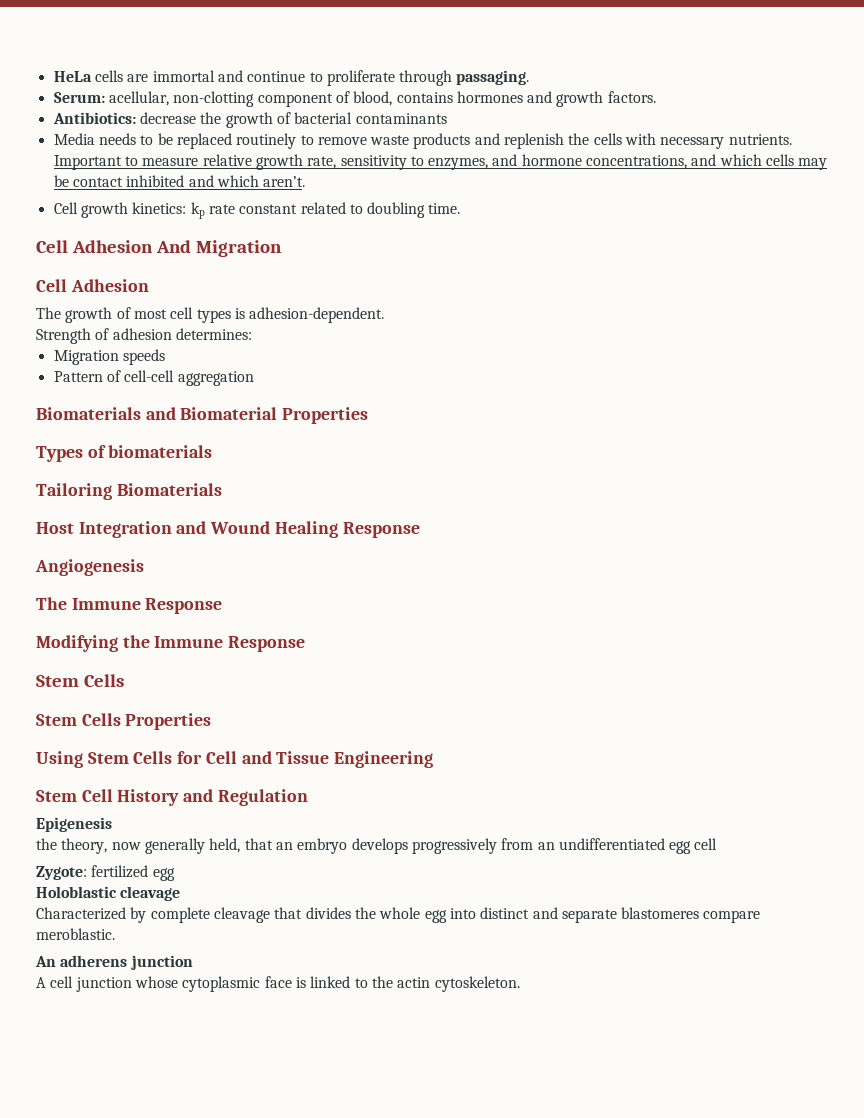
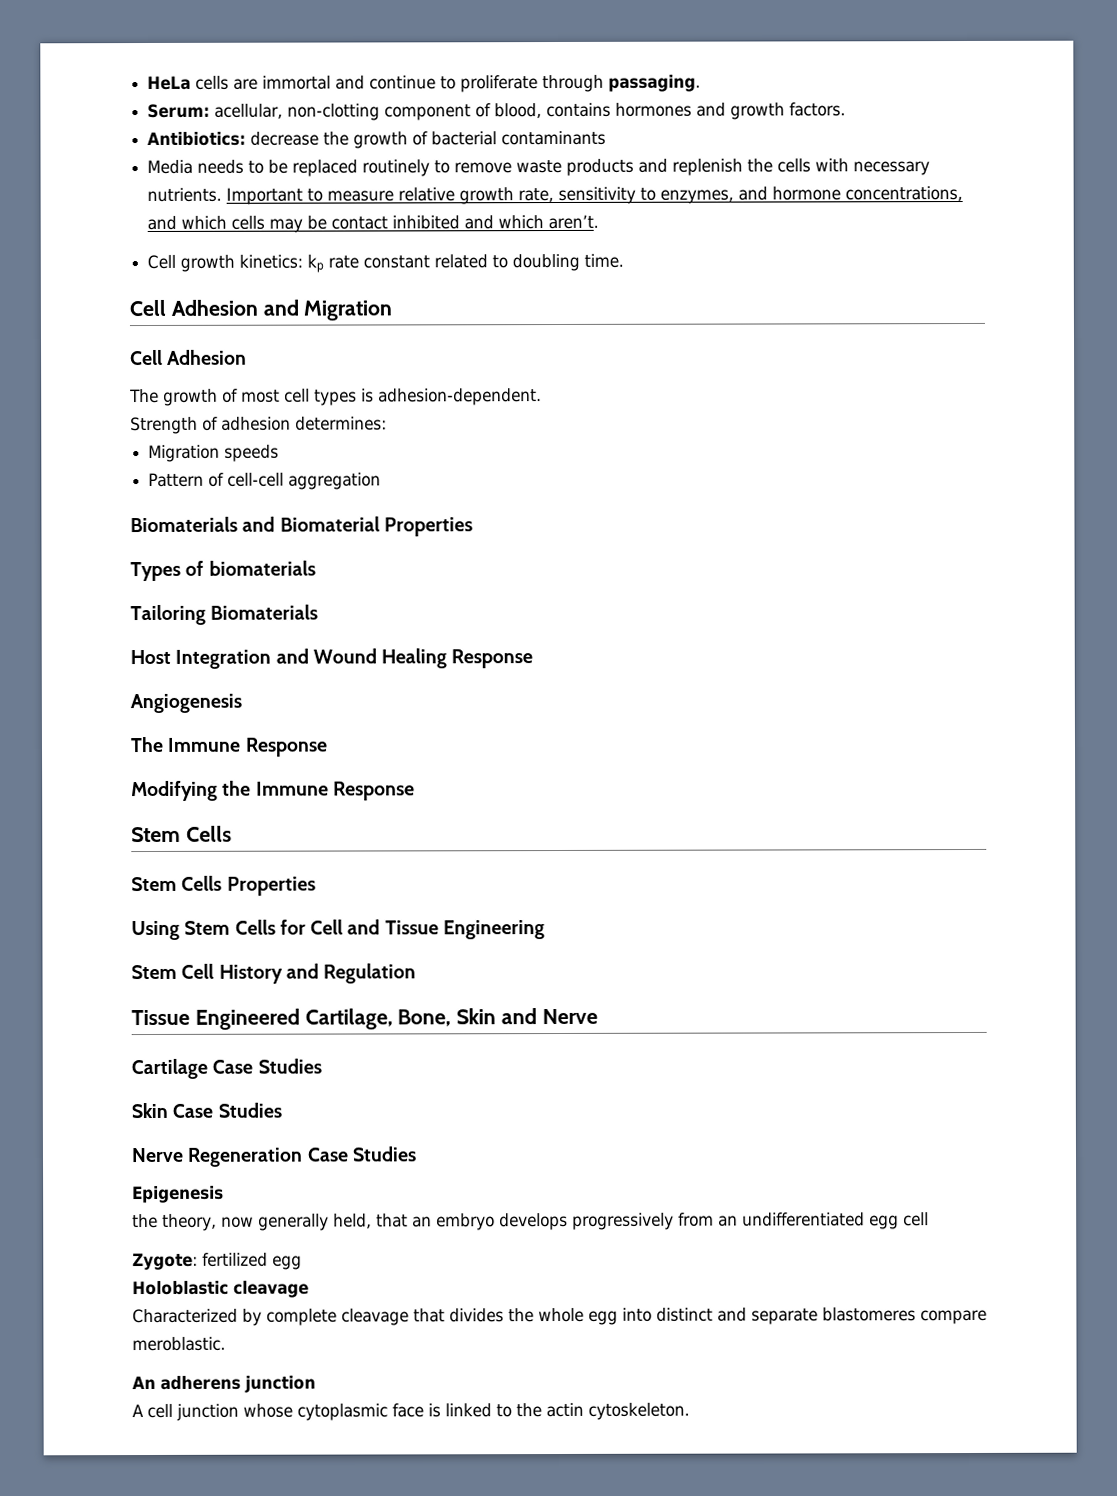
- Cell Adhesion And Migration
+ Cell Adhesion and Migration
+ Tissue Engineered Cartilage, Bone, Skin and Nerve
+ Cartilage Case Studies
+ Skin Case Studies
+ Nerve Regeneration Case Studies

